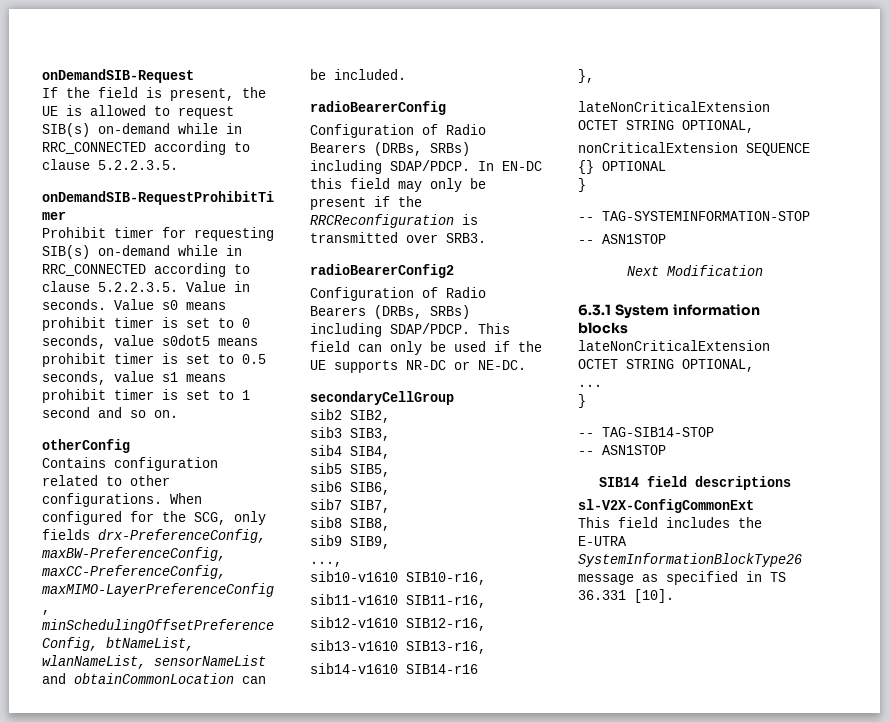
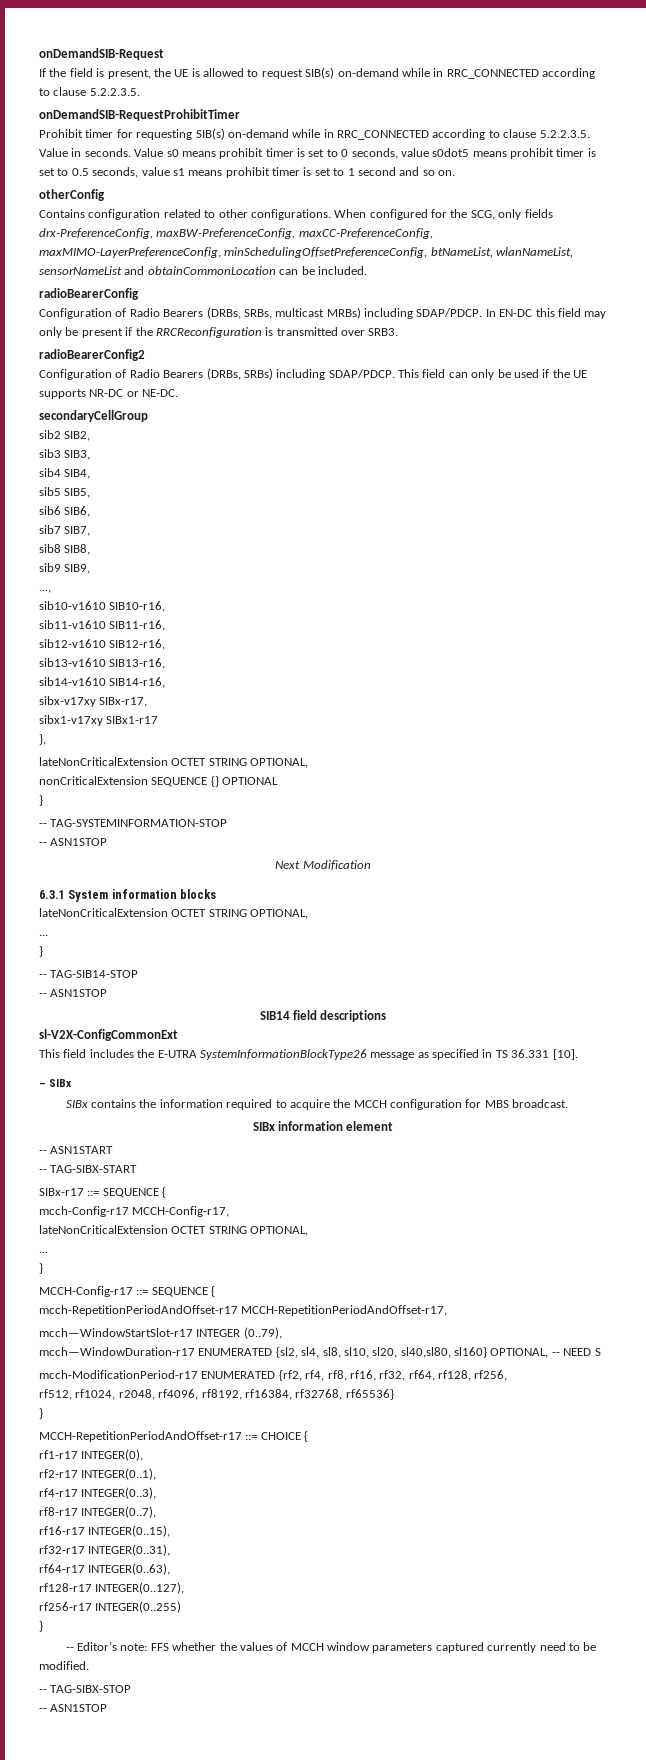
  radioBearerConfig
- Configuration of Radio Bearers (DRBs, SRBs) including SDAP/PDCP.
+ Configuration of Radio Bearers (DRBs, SRBs, multicast MRBs) including SDAP/PDCP.
- sib14-v1610 SIB14-r16
+ sib14-v1610 SIB14-r16,
+ sibx-v17xy SIBx-r17,
+ sibx1-v17xy SIBx1-r17
+ – SIBx
+ SIBx contains the information required to acquire the MCCH configuration for MBS broadcast.
+ SIBx information element
+ -- ASN1START
+ -- TAG-SIBX-START
+ SIBx-r17 ::= SEQUENCE {
+ mcch-Config-r17 MCCH-Config-r17,
+ lateNonCriticalExtension OCTET STRING OPTIONAL,
+ ...
+ }
+ MCCH-Config-r17 ::= SEQUENCE {
+ mcch-RepetitionPeriodAndOffset-r17 MCCH-RepetitionPeriodAndOffset-r17,
+ mcch—WindowStartSlot-r17 INTEGER (0..79),
+ mcch—WindowDuration-r17 ENUMERATED {sl2, sl4, sl8, sl10, sl20, sl40,sl80, sl160} OPTIONAL, -- NEED S
+ mcch-ModificationPeriod-r17 ENUMERATED {rf2, rf4, rf8, rf16, rf32, rf64, rf128, rf256,
+ rf512, rf1024, r2048, rf4096, rf8192, rf16384, rf32768, rf65536}
+ }
+ MCCH-RepetitionPeriodAndOffset-r17 ::= CHOICE {
+ rf1-r17 INTEGER(0),
+ rf2-r17 INTEGER(0..1),
+ rf4-r17 INTEGER(0..3),
+ rf8-r17 INTEGER(0..7),
+ rf16-r17 INTEGER(0..15),
+ rf32-r17 INTEGER(0..31),
+ rf64-r17 INTEGER(0..63),
+ rf128-r17 INTEGER(0..127),
+ rf256-r17 INTEGER(0..255)
+ }
+ -- Editor’s note: FFS whether the values of MCCH window parameters captured currently need to be modified.
+ -- TAG-SIBX-STOP
+ -- ASN1STOP

